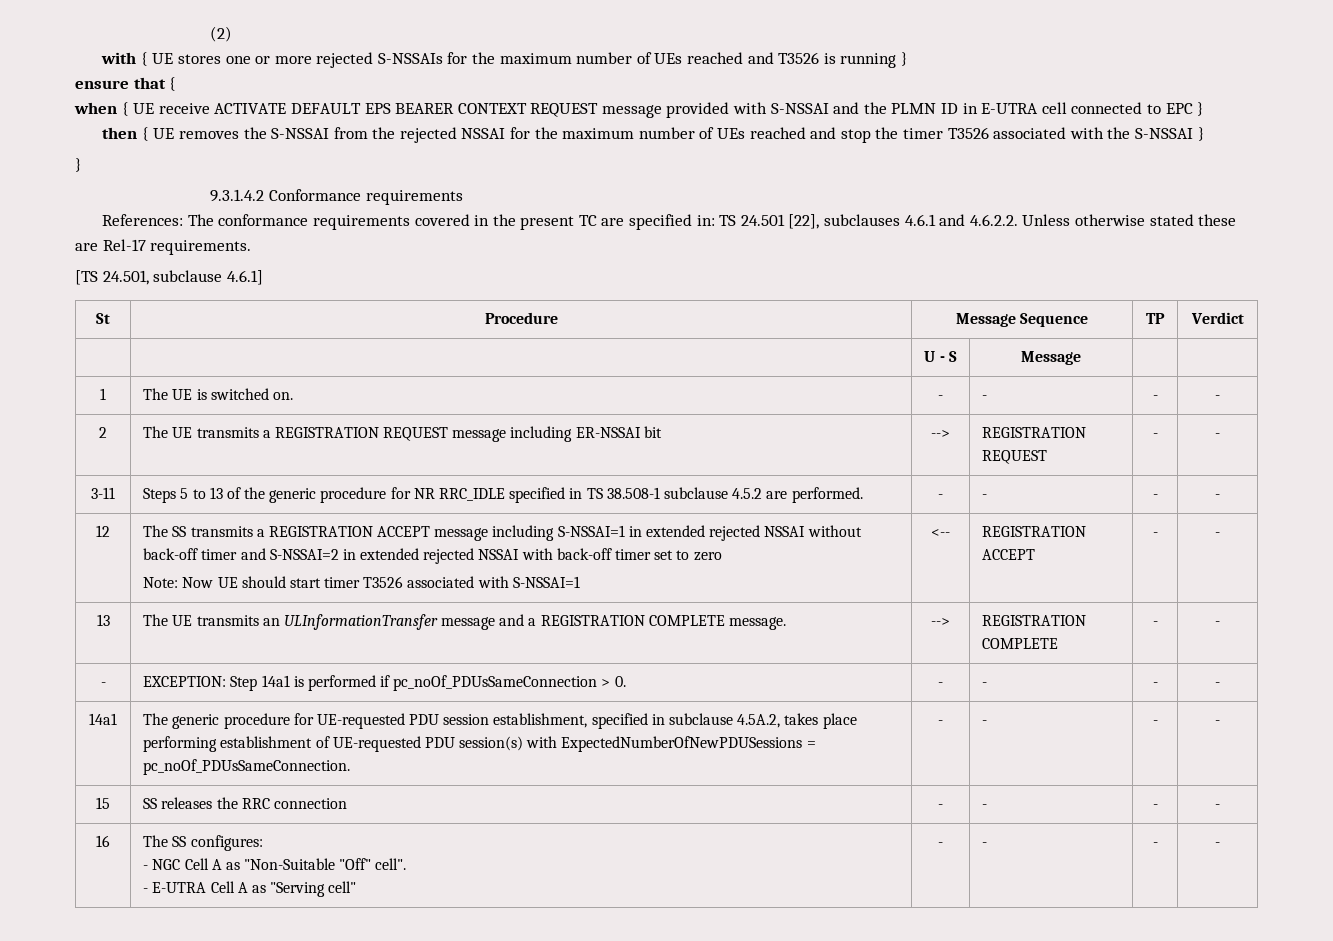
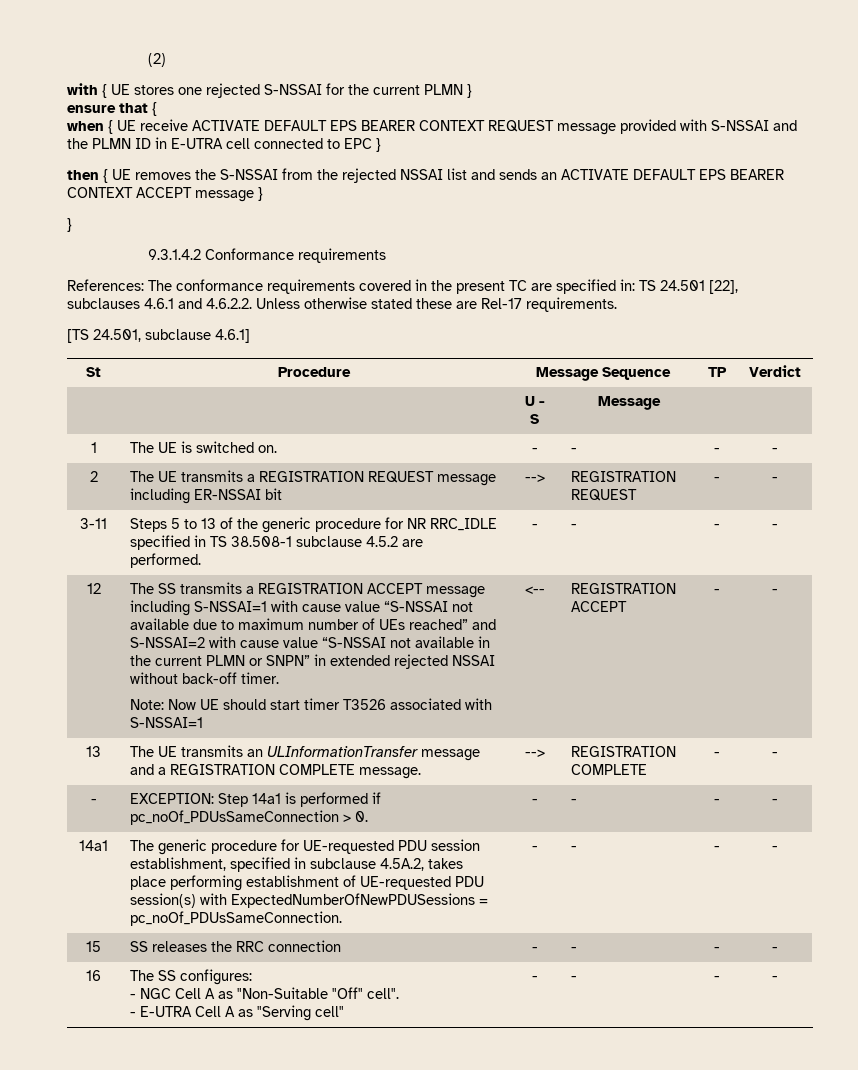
- with { UE stores one or more rejected S-NSSAIs for the maximum number of UEs reached and T3526 is running }
+ with { UE stores one rejected S-NSSAI for the current PLMN }
- then { UE removes the S-NSSAI from the rejected NSSAI for the maximum number of UEs reached and stop the timer T3526 associated with the S-NSSAI }
+ then { UE removes the S-NSSAI from the rejected NSSAI list and sends an ACTIVATE DEFAULT EPS BEARER CONTEXT ACCEPT message }
- The SS transmits a REGISTRATION ACCEPT message including S-NSSAI=1 in extended rejected NSSAI without back-off timer and S-NSSAI=2 in extended rejected NSSAI with back-off timer set to zero
+ The SS transmits a REGISTRATION ACCEPT message including S-NSSAI=1 with cause value “S-NSSAI not available due to maximum number of UEs reached” and S-NSSAI=2 with cause value “S-NSSAI not available in the current PLMN or SNPN” in extended rejected NSSAI without back-off timer.

